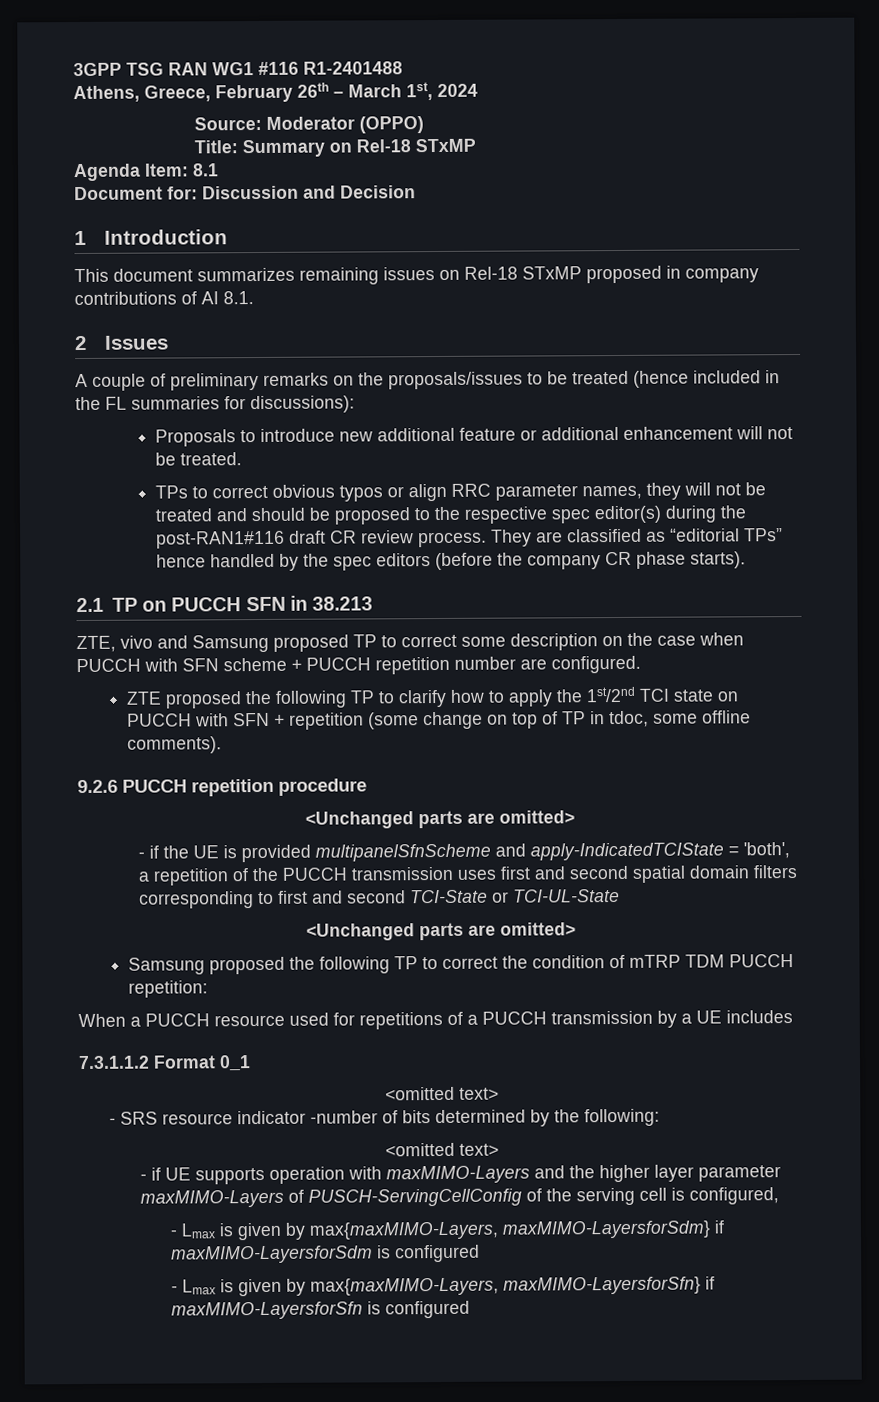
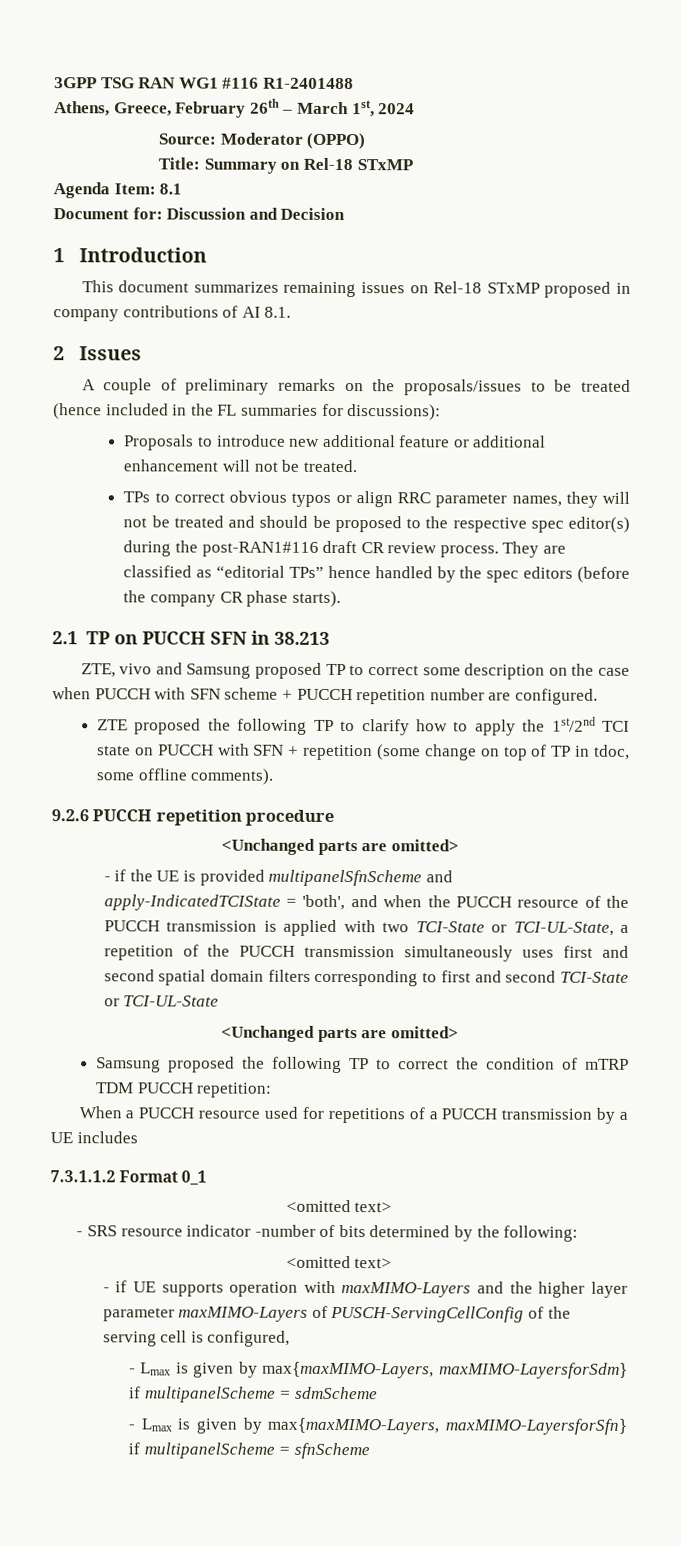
- - if the UE is provided multipanelSfnScheme and apply-IndicatedTCIState = 'both', a repetition of the PUCCH transmission uses first and second spatial domain filters corresponding to first and second TCI-State or TCI-UL-State
+ - if the UE is provided multipanelSfnScheme and apply-IndicatedTCIState = 'both', and when the PUCCH resource of the PUCCH transmission is applied with two TCI-State or TCI-UL-State, a repetition of the PUCCH transmission simultaneously uses first and second spatial domain filters corresponding to first and second TCI-State or TCI-UL-State
- - Lmax is given by max{maxMIMO-Layers, maxMIMO-LayersforSdm} if maxMIMO-LayersforSdm is configured
+ - Lmax is given by max{maxMIMO-Layers, maxMIMO-LayersforSdm} if multipanelScheme = sdmScheme
- - Lmax is given by max{maxMIMO-Layers, maxMIMO-LayersforSfn} if maxMIMO-LayersforSfn is configured
+ - Lmax is given by max{maxMIMO-Layers, maxMIMO-LayersforSfn} if multipanelScheme = sfnScheme

